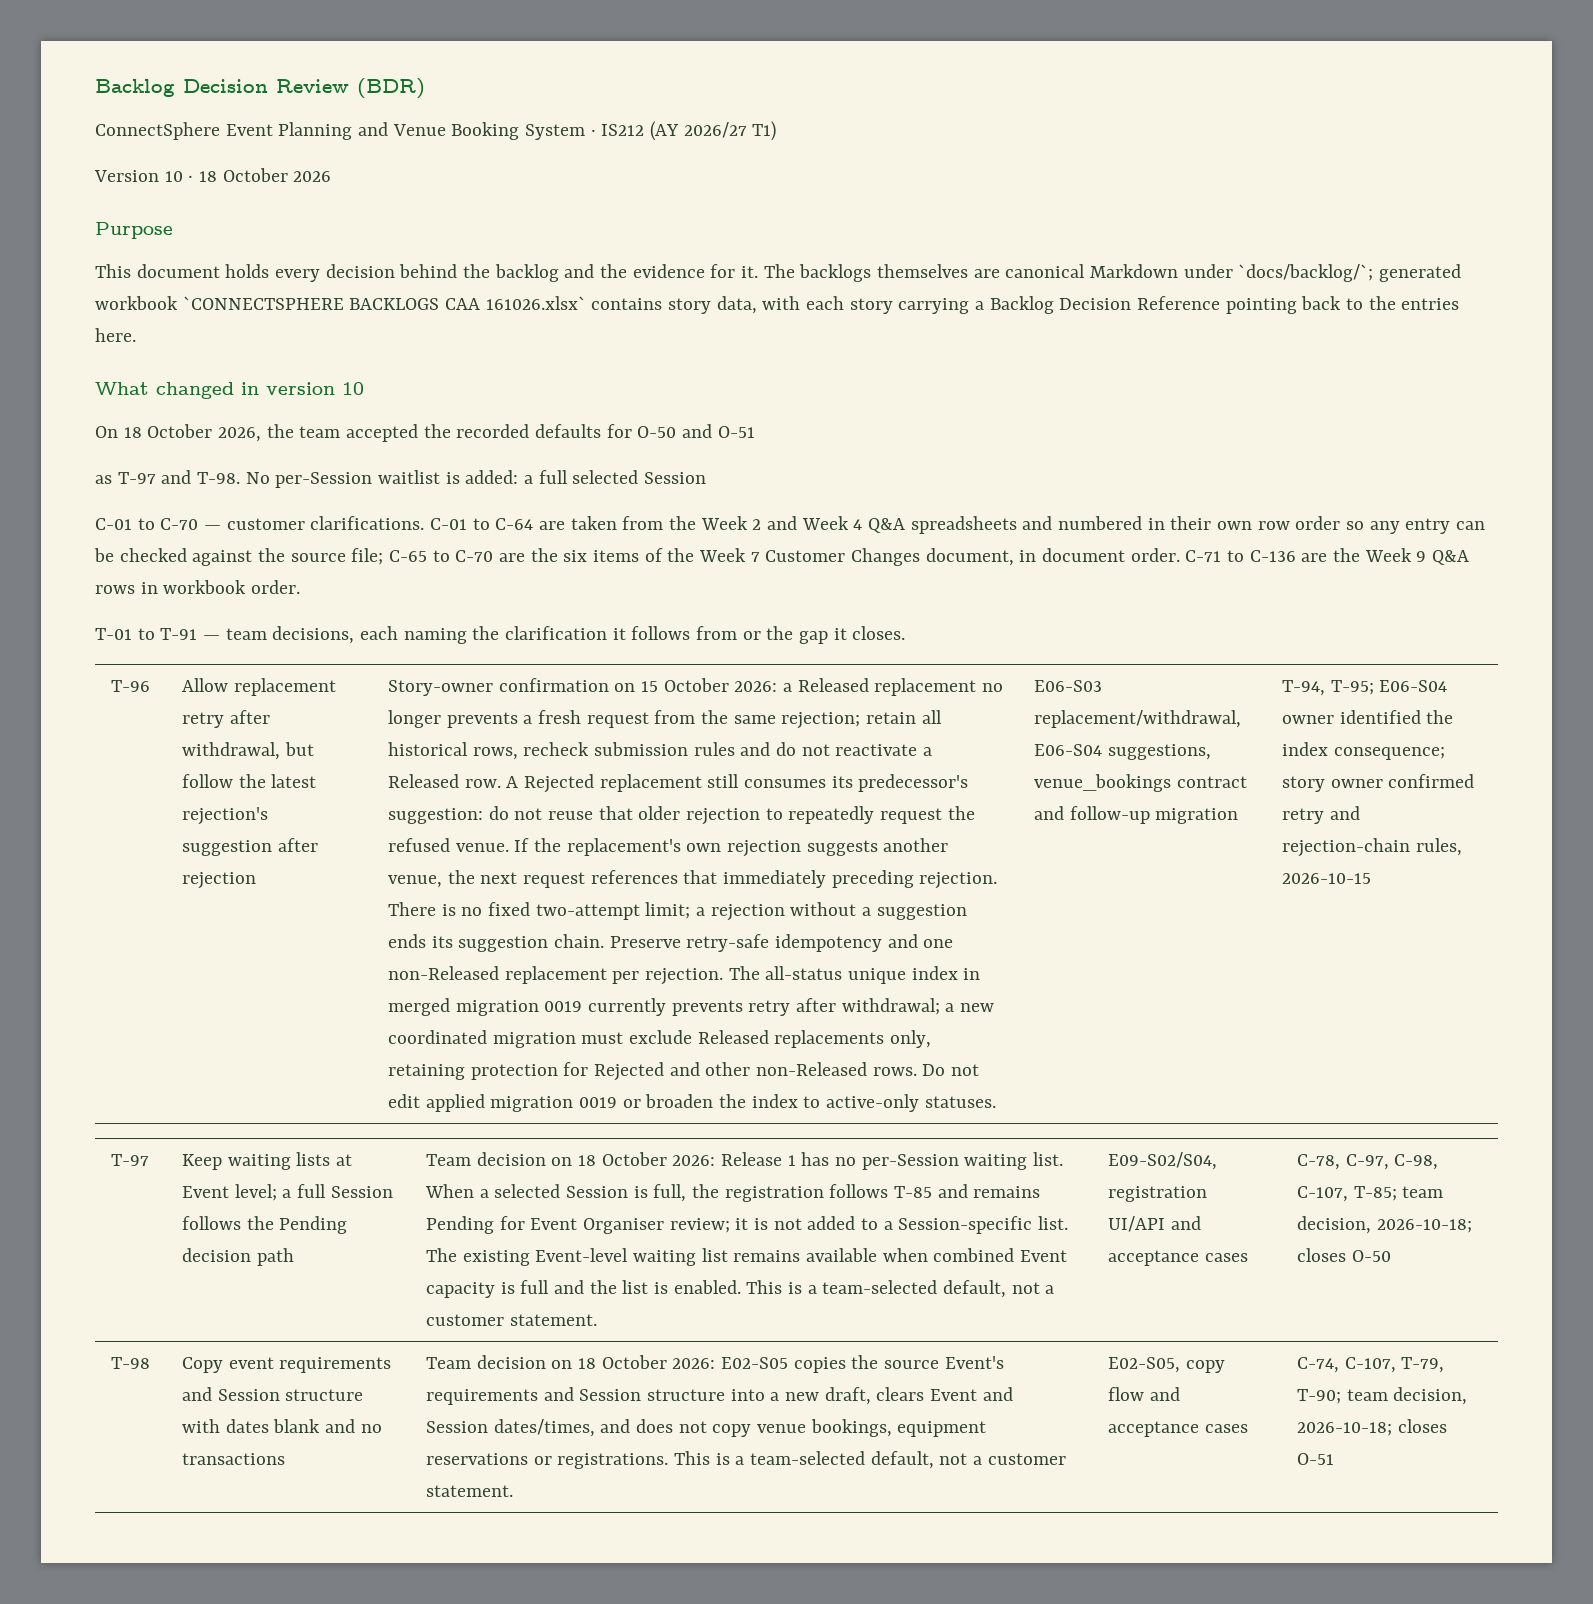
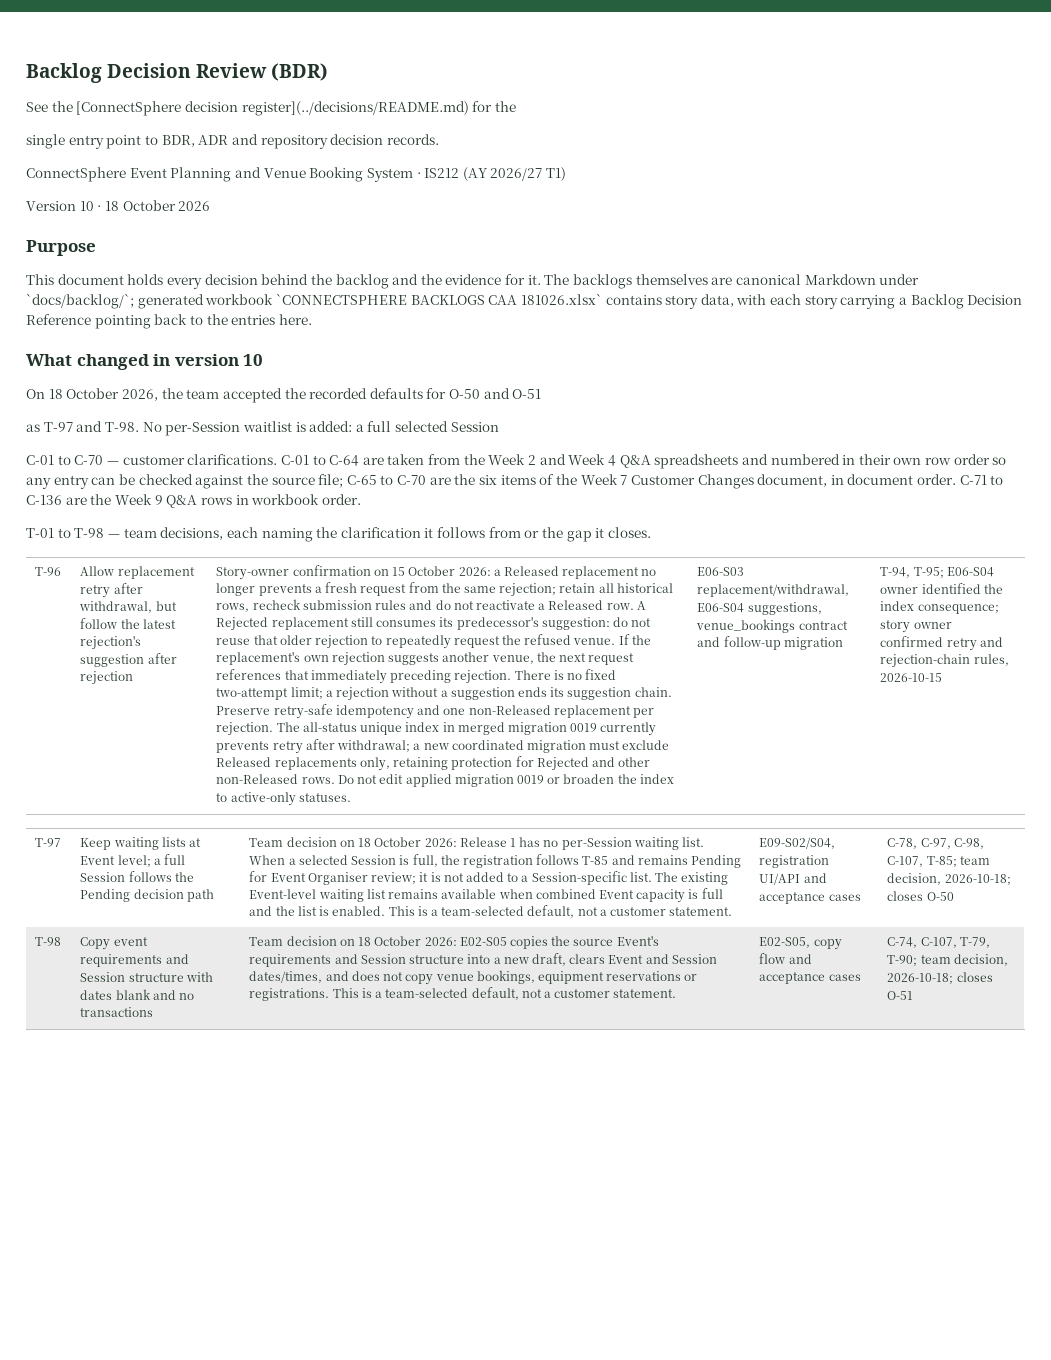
+ See the [ConnectSphere decision register](../decisions/README.md) for the
+ single entry point to BDR, ADR and repository decision records.
- The backlogs themselves are canonical Markdown under `docs/backlog/`; generated workbook `CONNECTSPHERE BACKLOGS CAA 161026.xlsx` contains story data, with each story carrying a Backlog Decision Reference pointing back to the entries here.
+ The backlogs themselves are canonical Markdown under `docs/backlog/`; generated workbook `CONNECTSPHERE BACKLOGS CAA 181026.xlsx` contains story data, with each story carrying a Backlog Decision Reference pointing back to the entries here.
- T-01 to T-91 — team decisions, each naming the clarification it follows from or the gap it closes.
+ T-01 to T-98 — team decisions, each naming the clarification it follows from or the gap it closes.

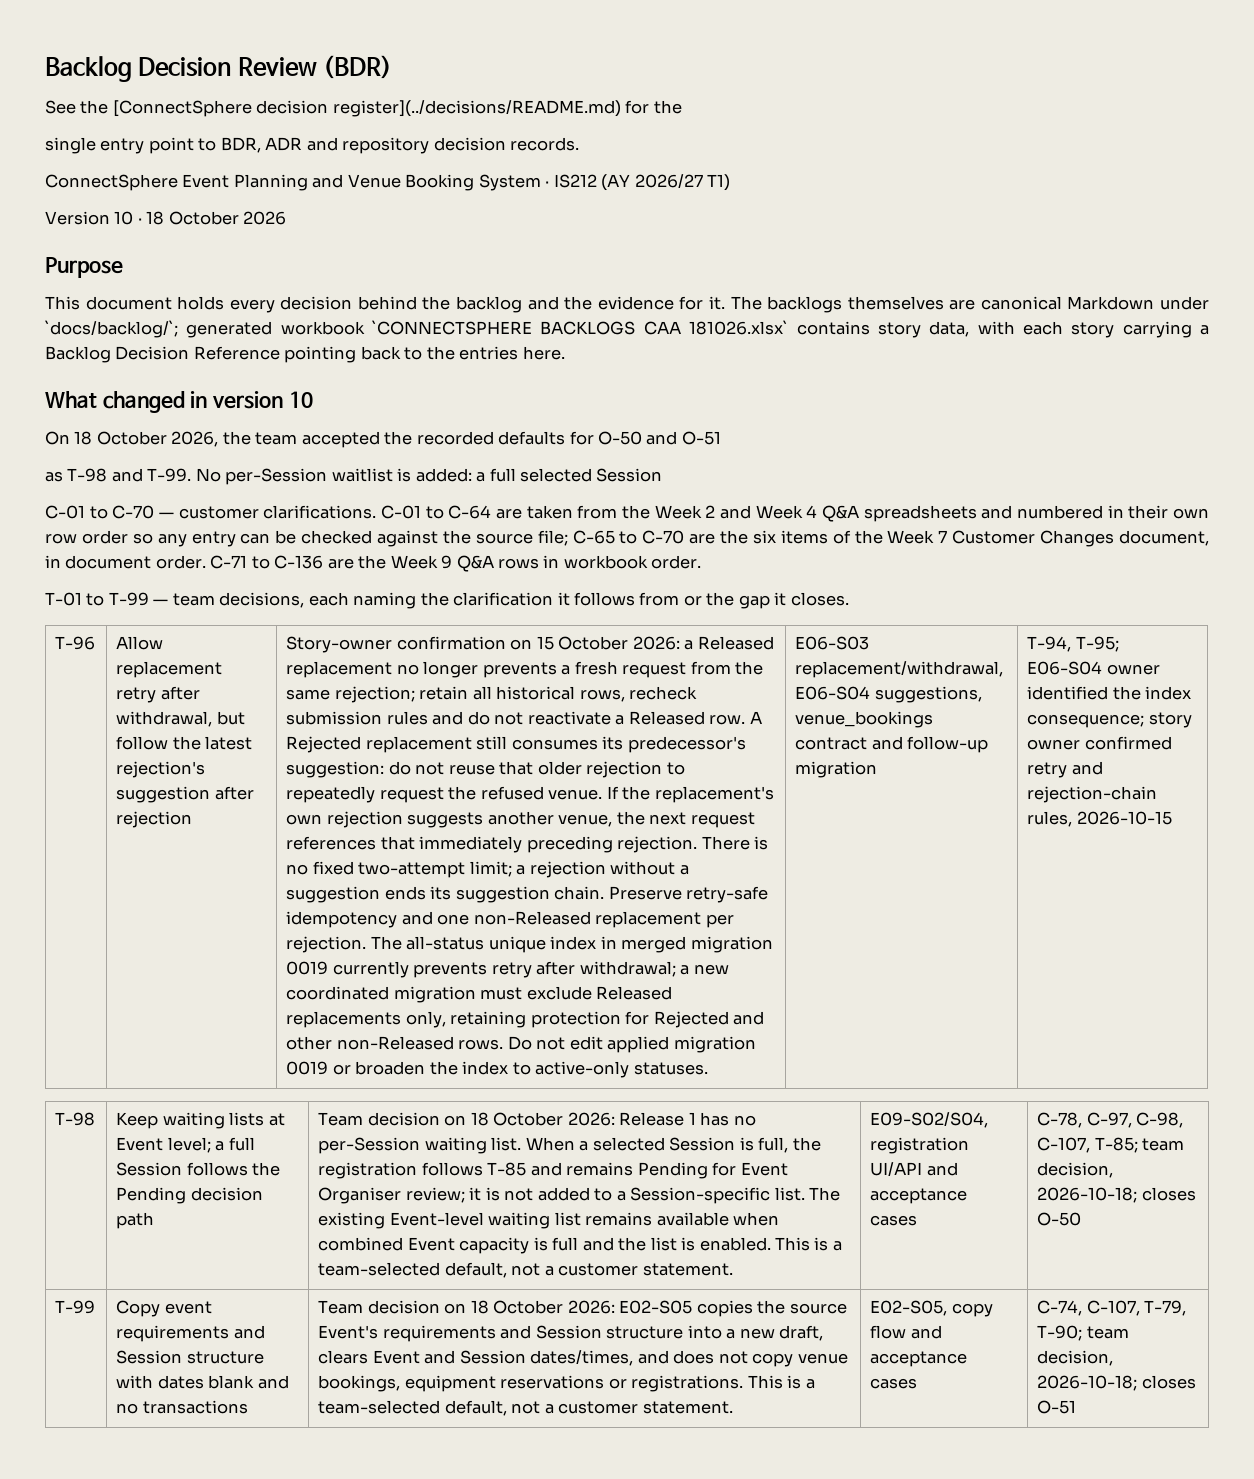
- as T-97 and T-98.
+ as T-98 and T-99.
- T-01 to T-98 — team decisions, each naming the clarification it follows from or the gap it closes.
+ T-01 to T-99 — team decisions, each naming the clarification it follows from or the gap it closes.
  T-94, T-95; E06-S04 owner identified the index consequence; story owner confirmed retry and rejection-chain rules, 2026-10-15
- T-97
+ T-98
  C-78, C-97, C-98, C-107, T-85; team decision, 2026-10-18; closes O-50
- T-98
+ T-99

